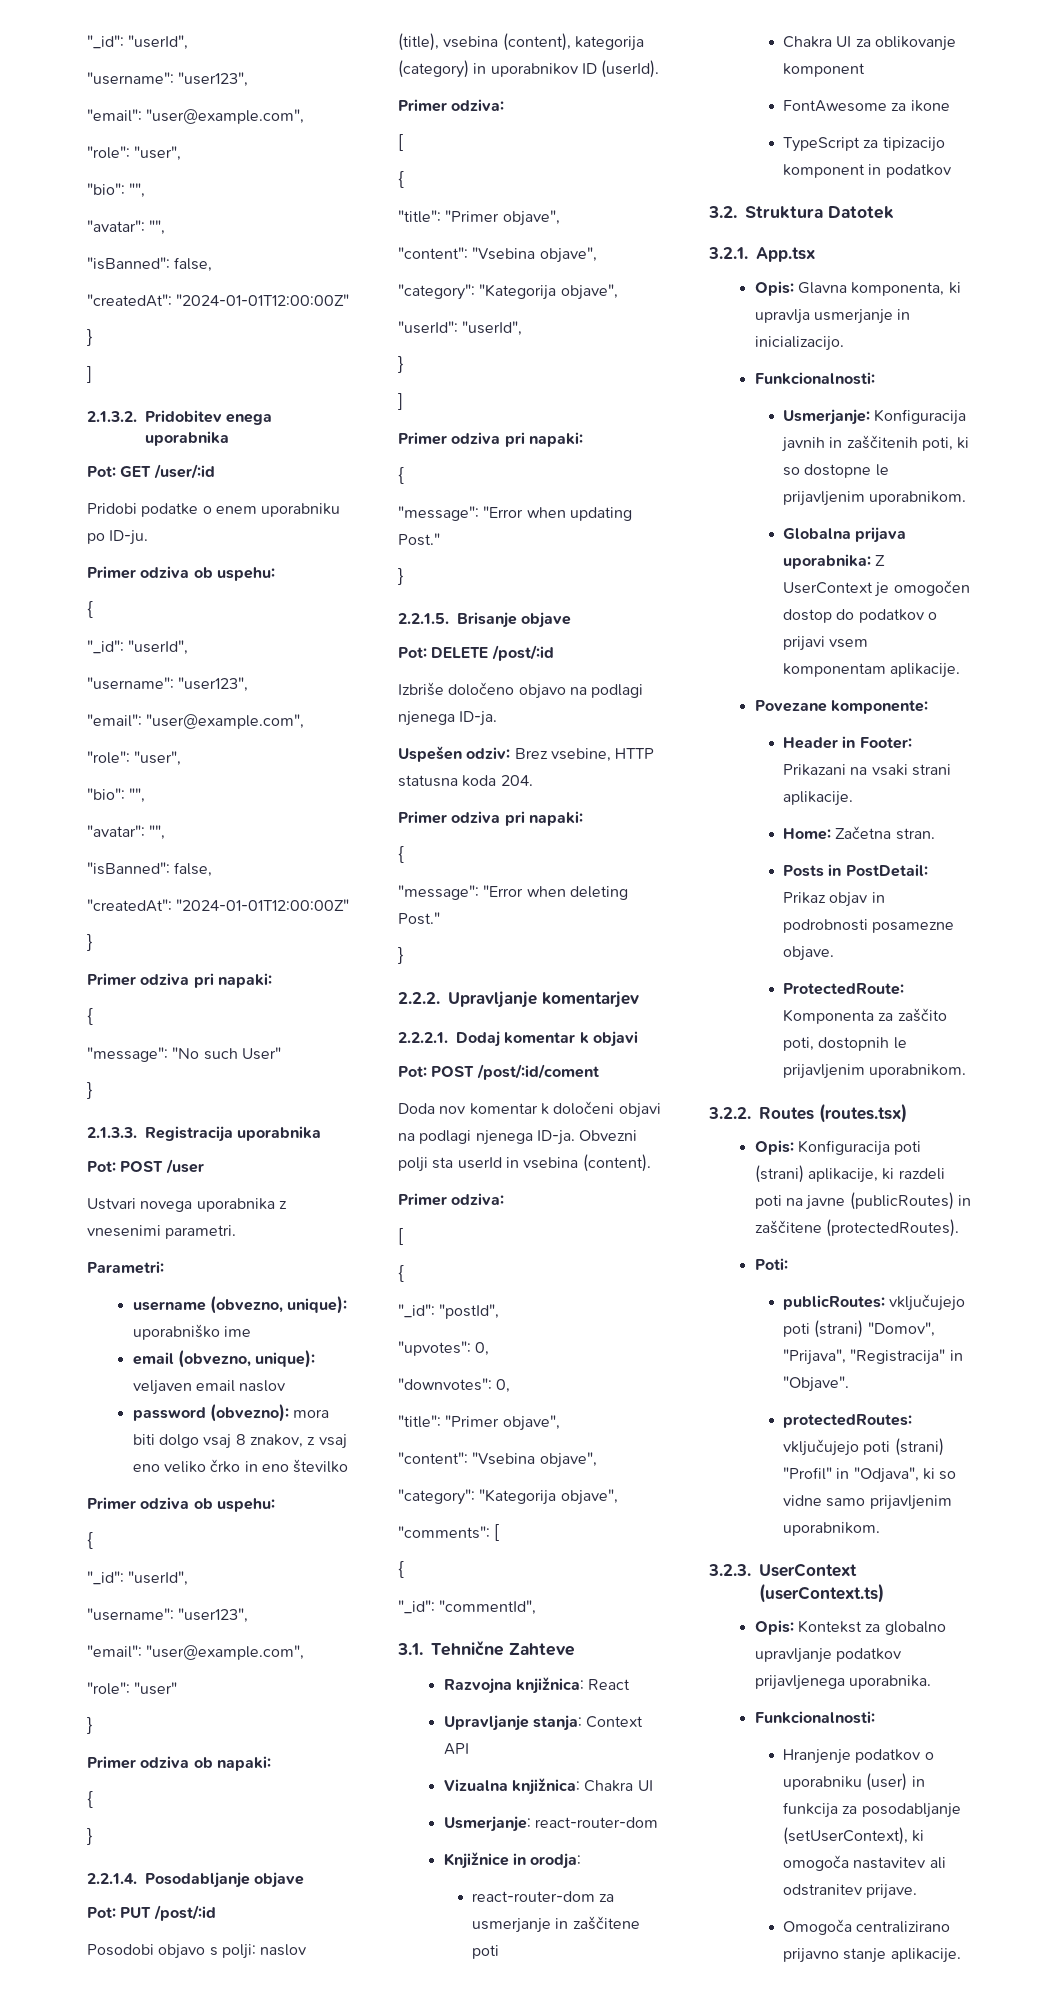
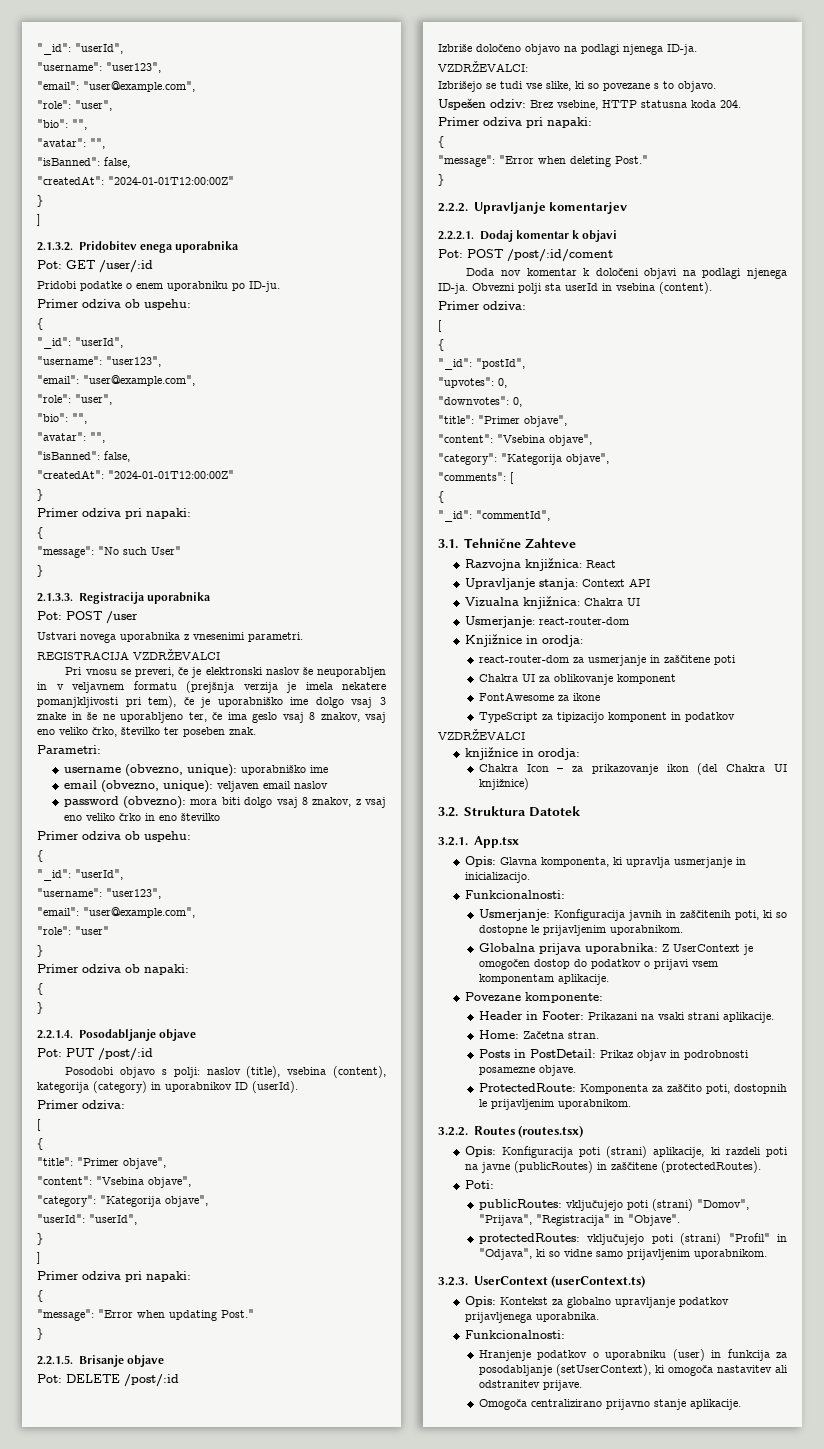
+ REGISTRACIJA VZDRŽEVALCI
+ Pri vnosu se preveri, če je elektronski naslov še neuporabljen in v veljavnem formatu (prejšnja verzija je imela nekatere pomanjkljivosti pri tem), če je uporabniško ime dolgo vsaj 3 znake in še ne uporabljeno ter, če ima geslo vsaj 8 znakov, vsaj eno veliko črko, številko ter poseben znak.
+ VZDRŽEVALCI:
+ Izbrišejo se tudi vse slike, ki so povezane s to objavo.
  TypeScript za tipizacijo komponent in podatkov
+ VZDRŽEVALCI
+ knjižnice in orodja:
+ Chakra Icon – za prikazovanje ikon (del Chakra UI knjižnice)

